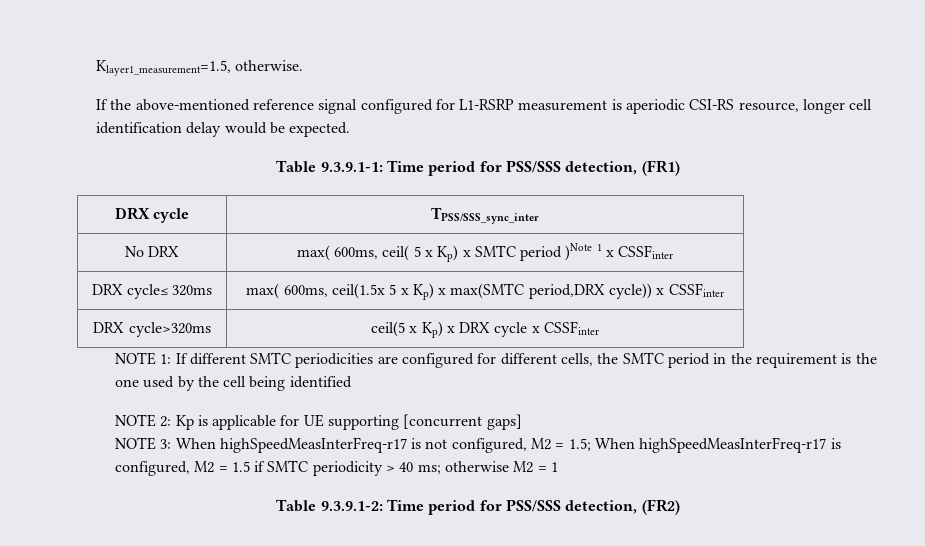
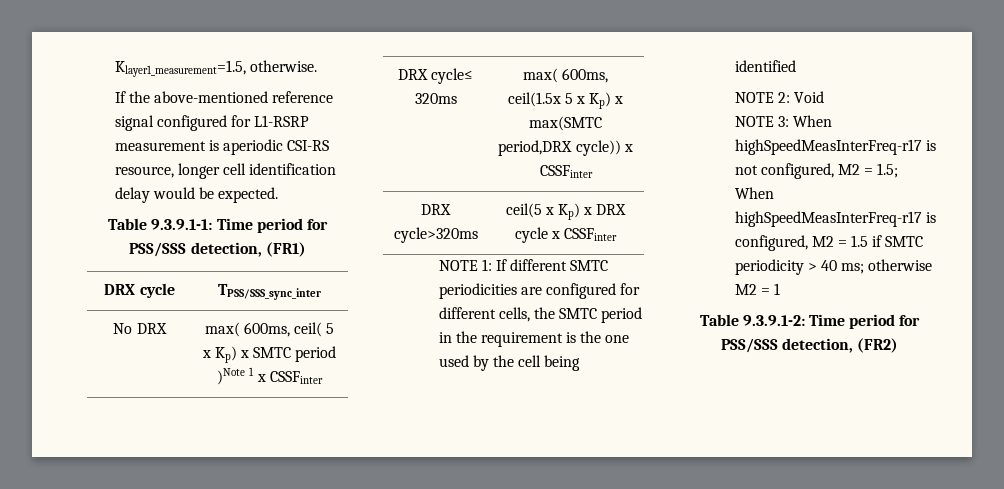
- NOTE 2: Kp is applicable for UE supporting [concurrent gaps]
+ NOTE 2: Void

